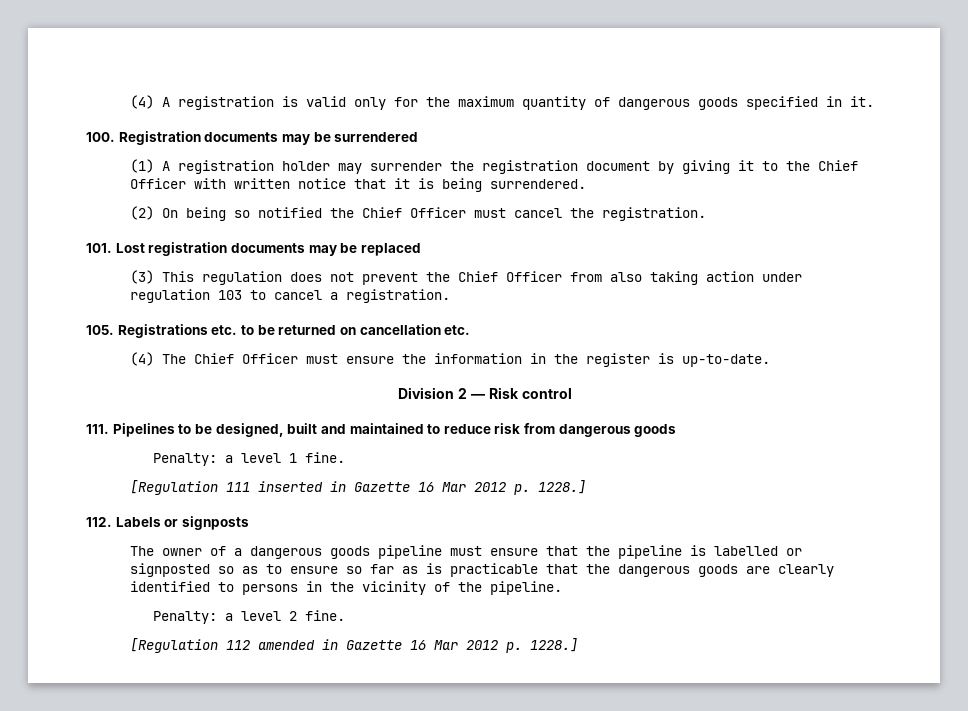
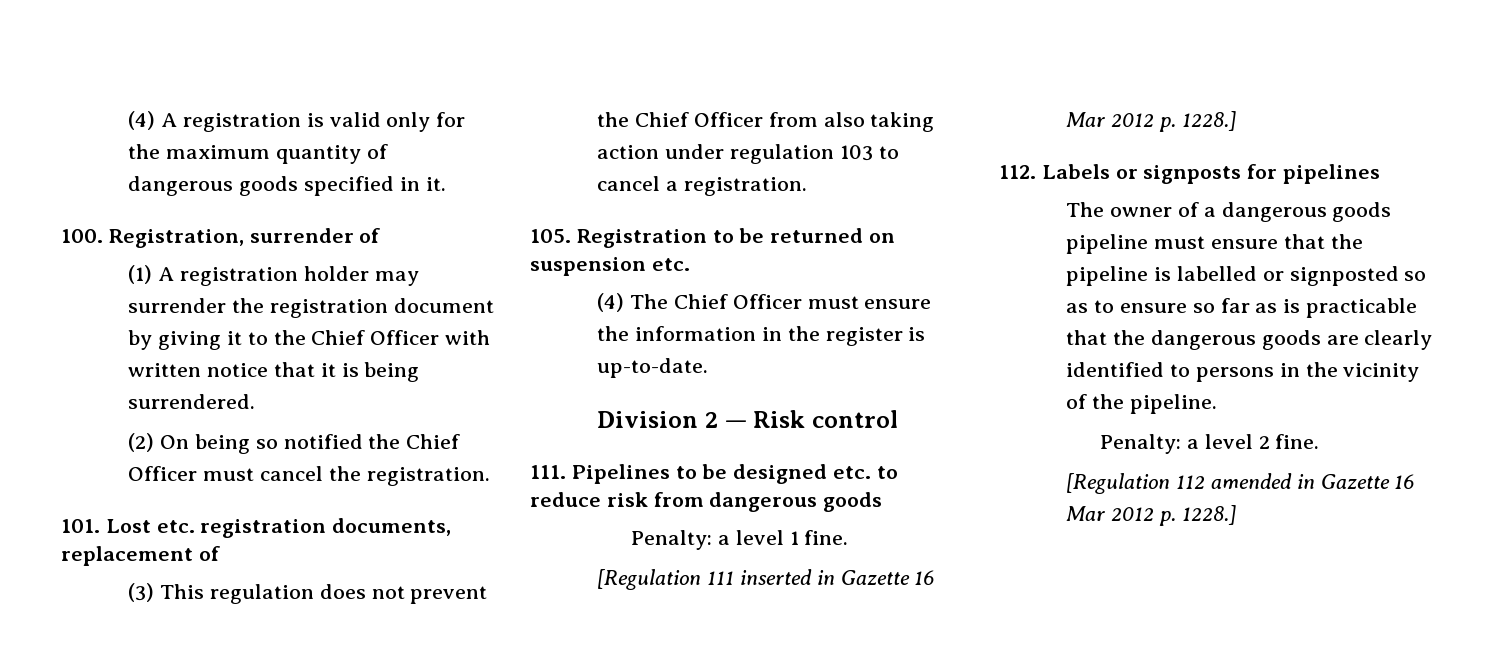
- 100. Registration documents may be surrendered
+ 100. Registration, surrender of
- 101. Lost registration documents may be replaced
+ 101. Lost etc. registration documents, replacement of
- 105. Registrations etc. to be returned on cancellation etc.
+ 105. Registration to be returned on suspension etc.
- 111. Pipelines to be designed, built and maintained to reduce risk from dangerous goods
+ 111. Pipelines to be designed etc. to reduce risk from dangerous goods
- 112. Labels or signposts
+ 112. Labels or signposts for pipelines

